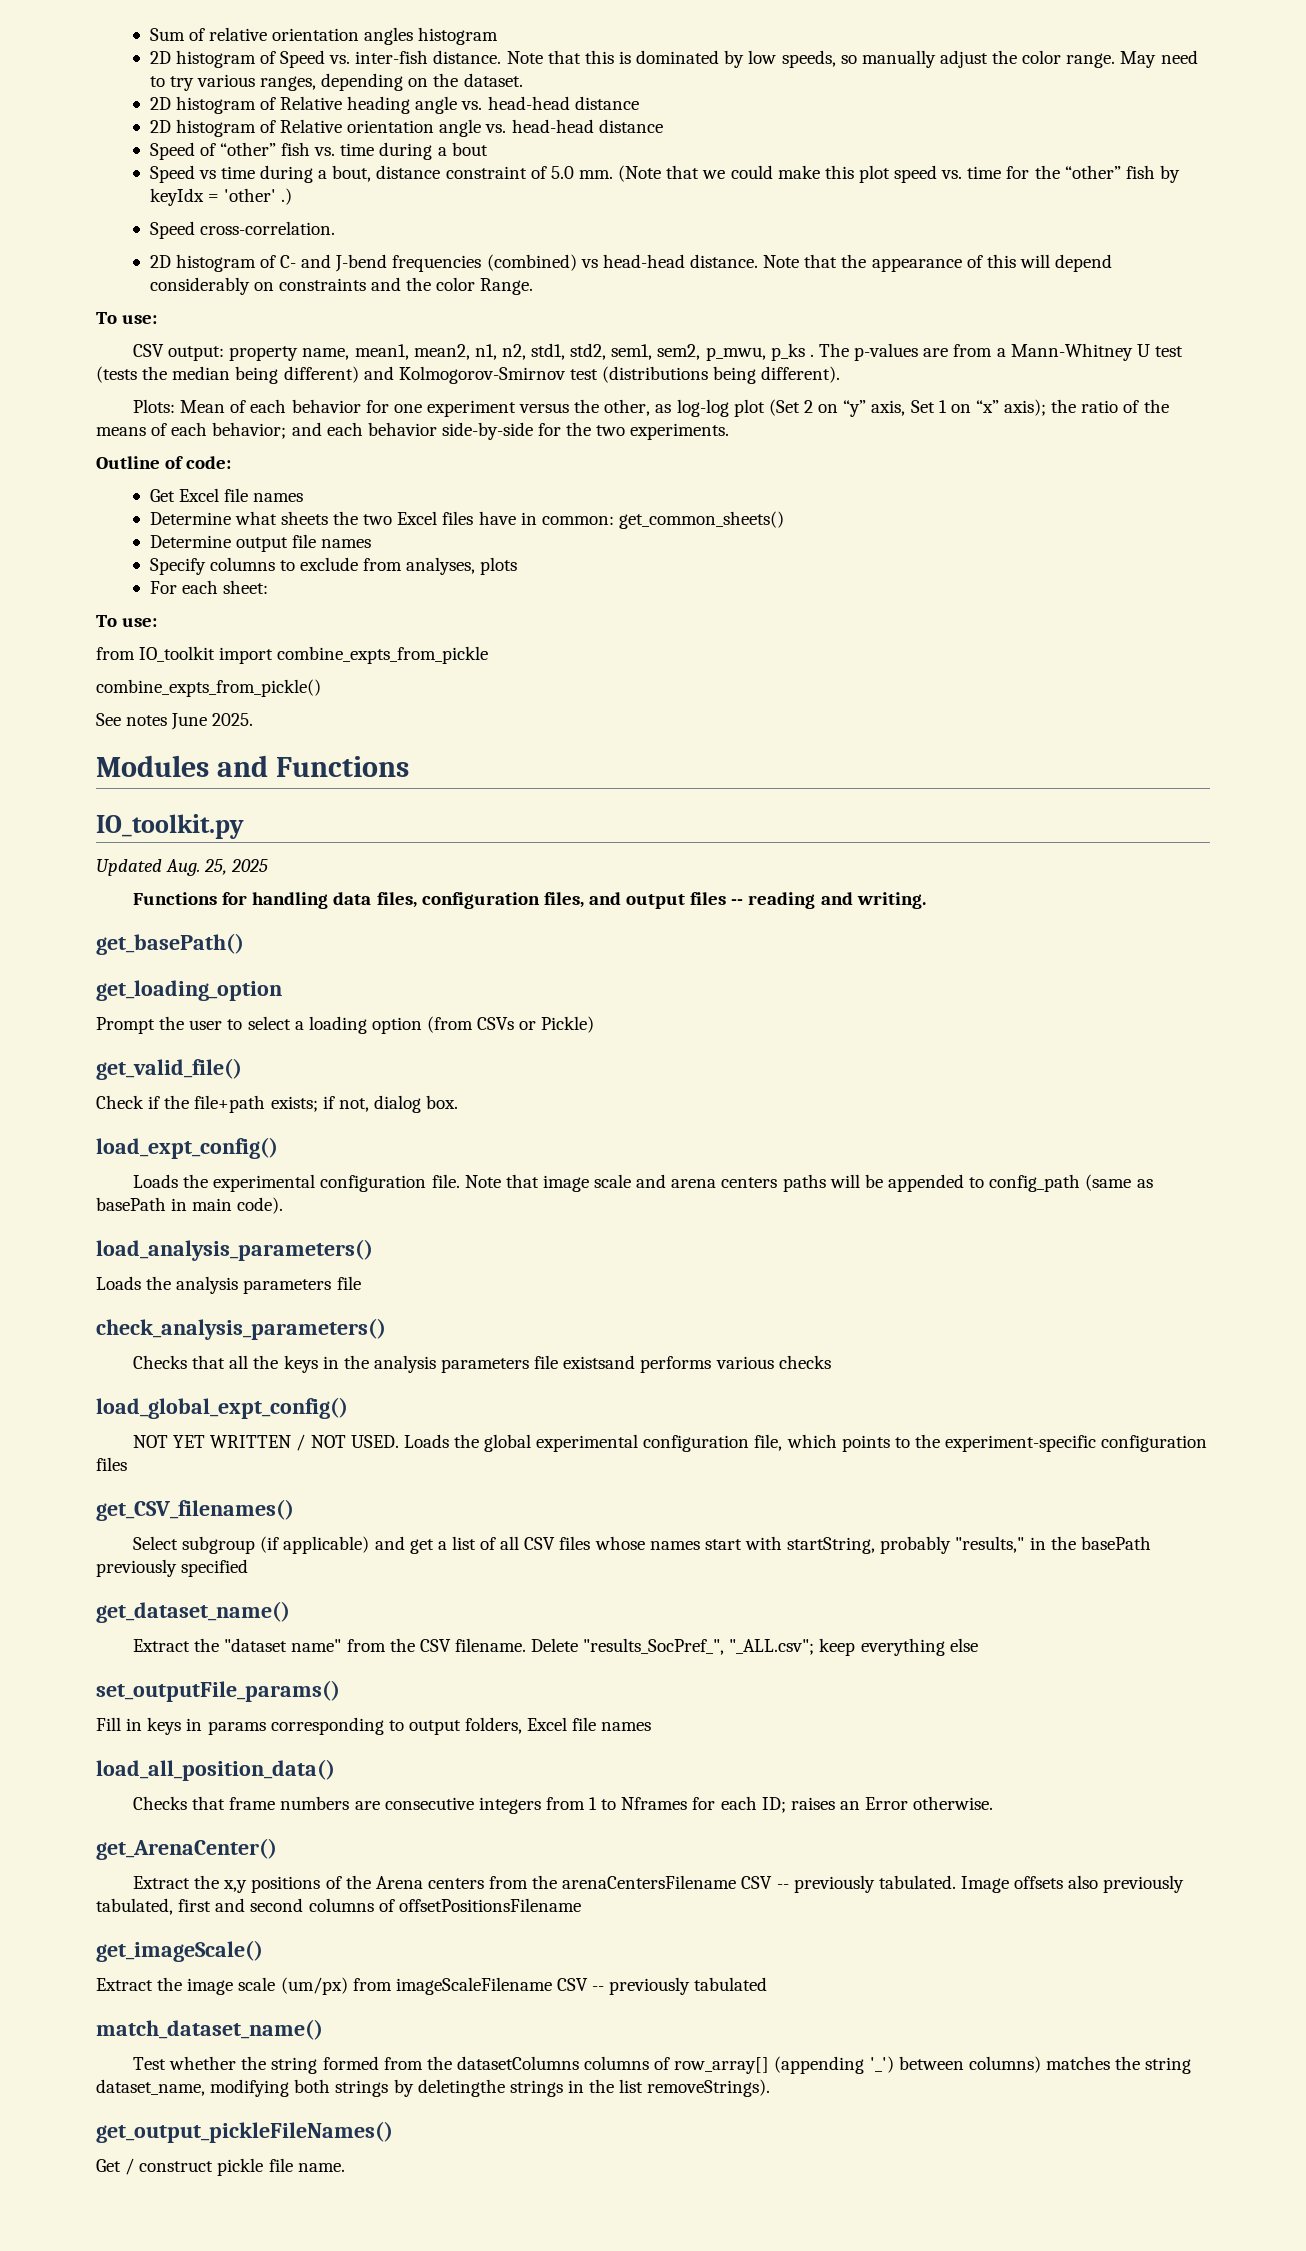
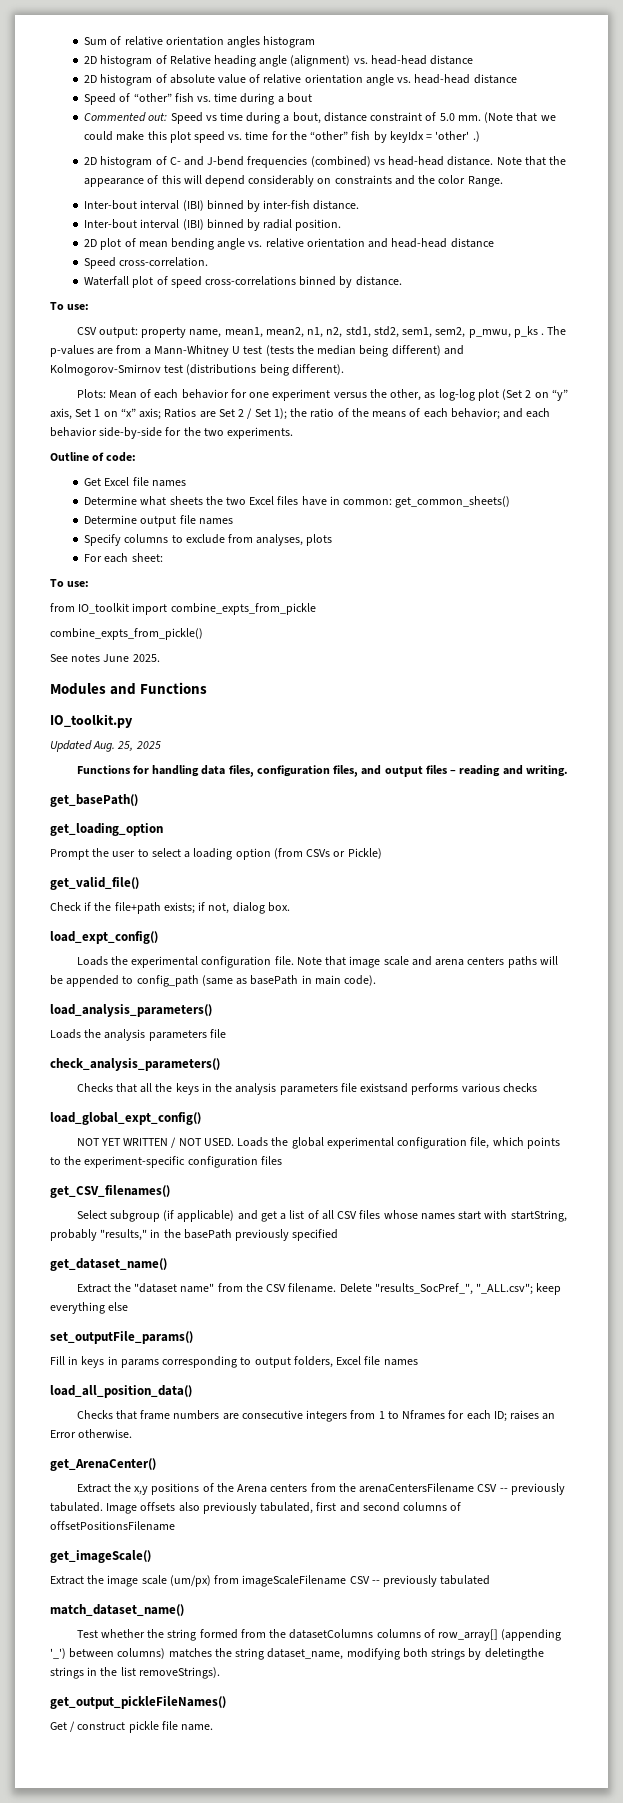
- 2D histogram of Speed vs. inter-fish distance. Note that this is dominated by low speeds, so manually adjust the color range. May need to try various ranges, depending on the dataset.
- 2D histogram of Relative heading angle vs. head-head distance
+ 2D histogram of Relative heading angle (alignment) vs. head-head distance
- 2D histogram of Relative orientation angle vs. head-head distance
+ 2D histogram of absolute value of relative orientation angle vs. head-head distance
- Speed vs time during a bout, distance constraint of 5.0 mm.
+ Commented out: Speed vs time during a bout, distance constraint of 5.0 mm.
- Speed cross-correlation.
+ Inter-bout interval (IBI) binned by inter-fish distance.
+ Inter-bout interval (IBI) binned by radial position.
+ 2D plot of mean bending angle vs. relative orientation and head-head distance
+ Speed cross-correlation.
+ Waterfall plot of speed cross-correlations binned by distance.
- Plots: Mean of each behavior for one experiment versus the other, as log-log plot (Set 2 on “y” axis, Set 1 on “x” axis); the ratio of the means of each behavior; and each behavior side-by-side for the two experiments.
+ Plots: Mean of each behavior for one experiment versus the other, as log-log plot (Set 2 on “y” axis, Set 1 on “x” axis; Ratios are Set 2 / Set 1); the ratio of the means of each behavior; and each behavior side-by-side for the two experiments.
- Functions for handling data files, configuration files, and output files -- reading and writing.
+ Functions for handling data files, configuration files, and output files – reading and writing.

